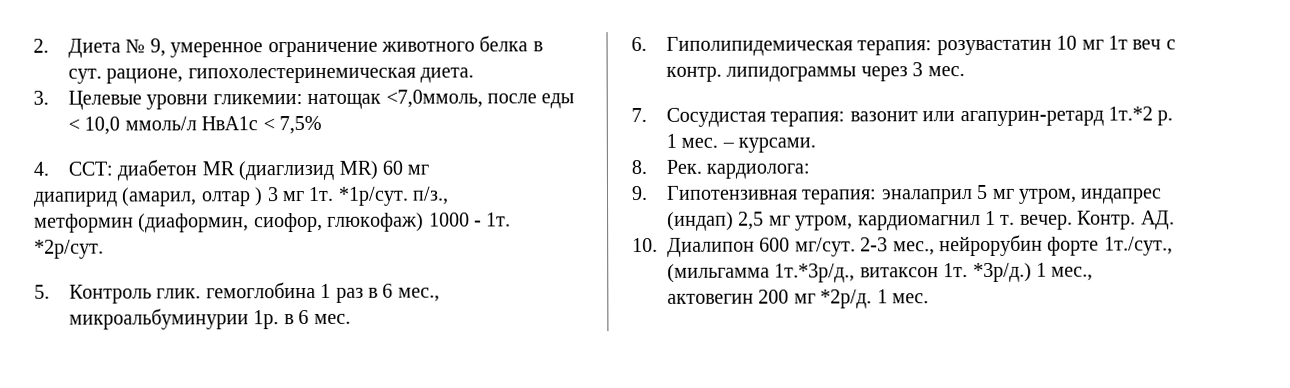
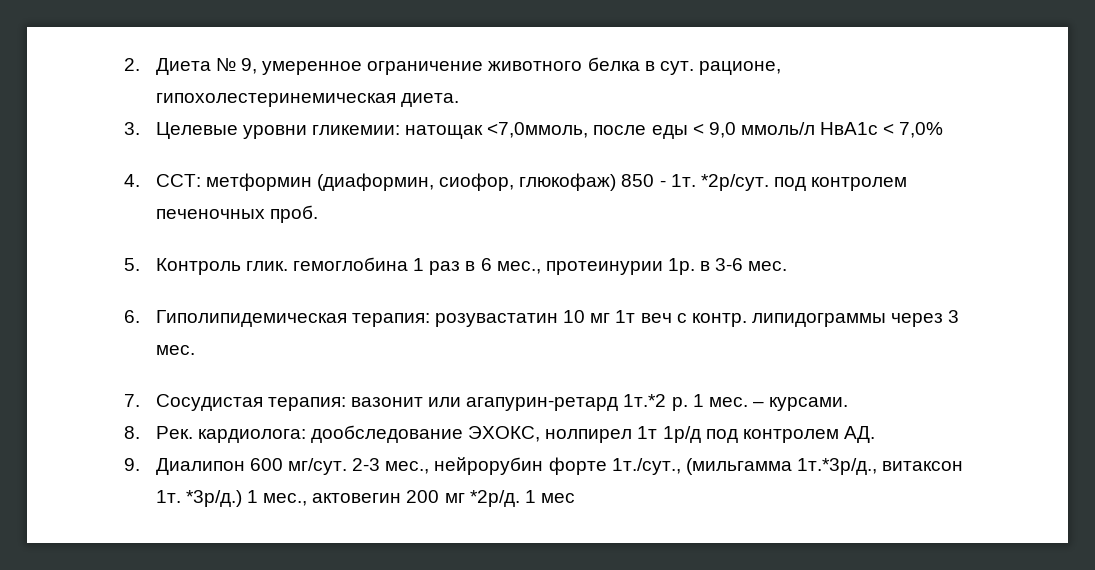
- 3. Целевые уровни гликемии: натощак <7,0ммоль, после еды < 10,0 ммоль/л НвА1с < 7,5%
+ 3. Целевые уровни гликемии: натощак <7,0ммоль, после еды < 9,0 ммоль/л НвА1с < 7,0%
- 4. ССТ: диабетон МR (диаглизид МR) 60 мг
- диапирид (амарил, олтар ) 3 мг 1т. *1р/сут. п/з.,
- метформин (диаформин, сиофор, глюкофаж) 1000 - 1т.
+ 4. ССТ: метформин (диаформин, сиофор, глюкофаж) 850 - 1т.
- *2р/сут.
+ *2р/сут. под контролем печеночных проб.
- 5. Контроль глик. гемоглобина 1 раз в 6 мес., микроальбуминурии 1р. в 6 мес.
+ 5. Контроль глик. гемоглобина 1 раз в 6 мес., протеинурии 1р. в 3-6 мес.
- 8. Рек. кардиолога:
- 9. Гипотензивная терапия: эналаприл 5 мг утром, индапрес (индап) 2,5 мг утром, кардиомагнил 1 т. вечер. Контр. АД.
+ 8. Рек. кардиолога: дообследование ЭХОКС, нолпирел 1т 1р/д под контролем АД.
- 10. Диалипон 600 мг/сут.
+ 9. Диалипон 600 мг/сут.
- 1 мес., актовегин 200 мг *2р/д. 1 мес.
+ 1 мес., актовегин 200 мг *2р/д. 1 мес

